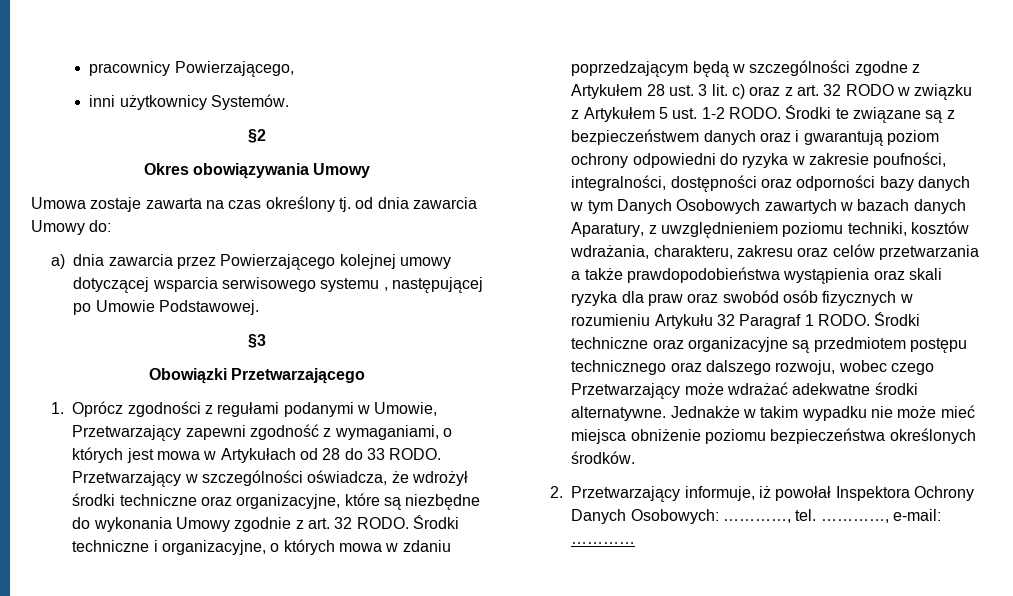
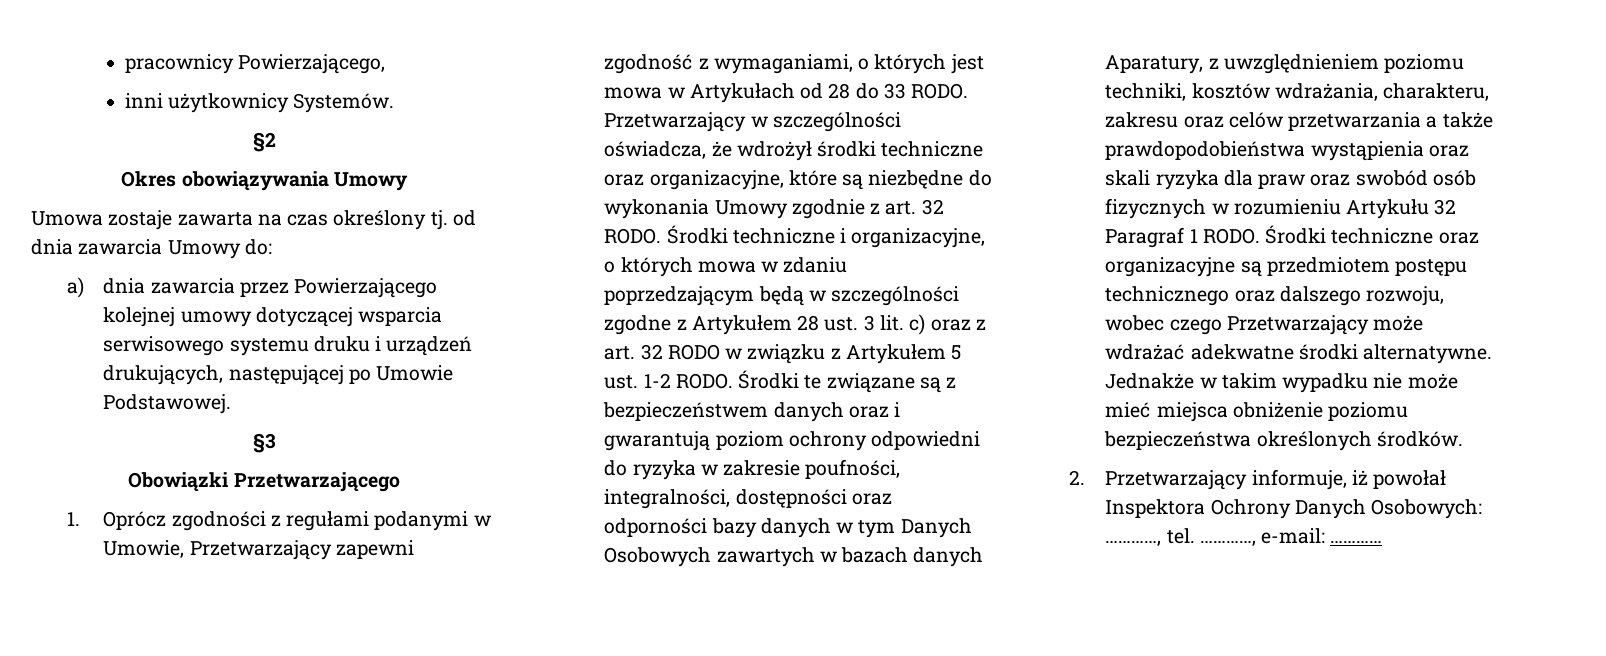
- a) dnia zawarcia przez Powierzającego kolejnej umowy dotyczącej wsparcia serwisowego systemu , następującej po Umowie Podstawowej.
+ a) dnia zawarcia przez Powierzającego kolejnej umowy dotyczącej wsparcia serwisowego systemu druku i urządzeń drukujących, następującej po Umowie Podstawowej.

